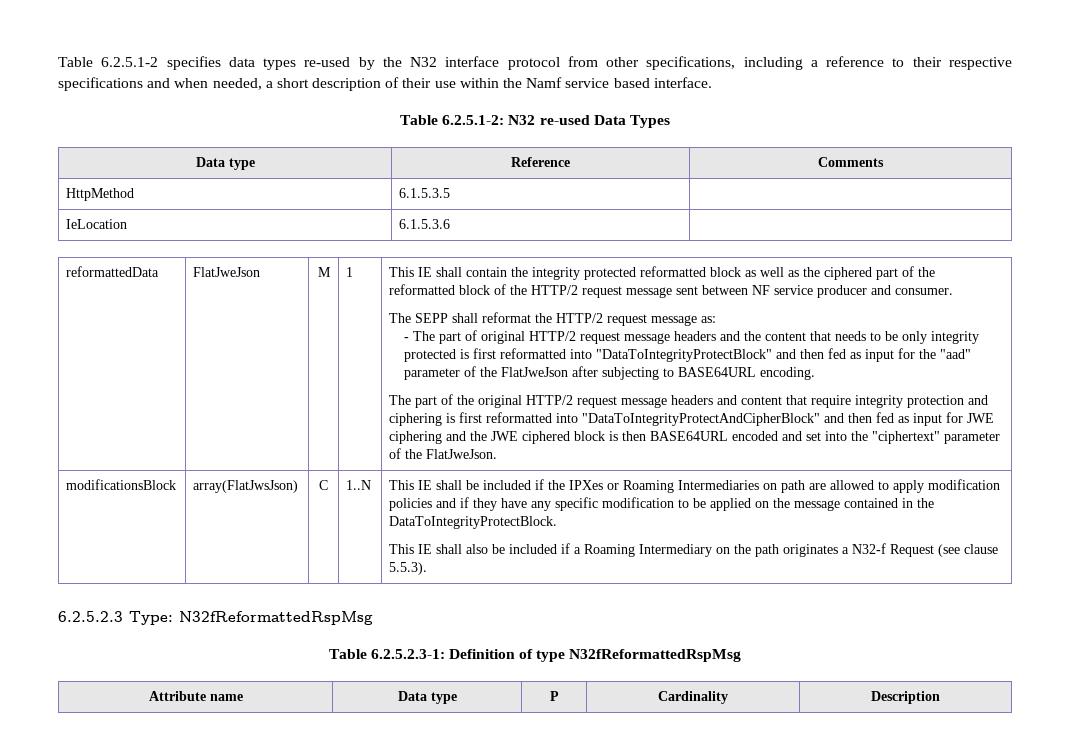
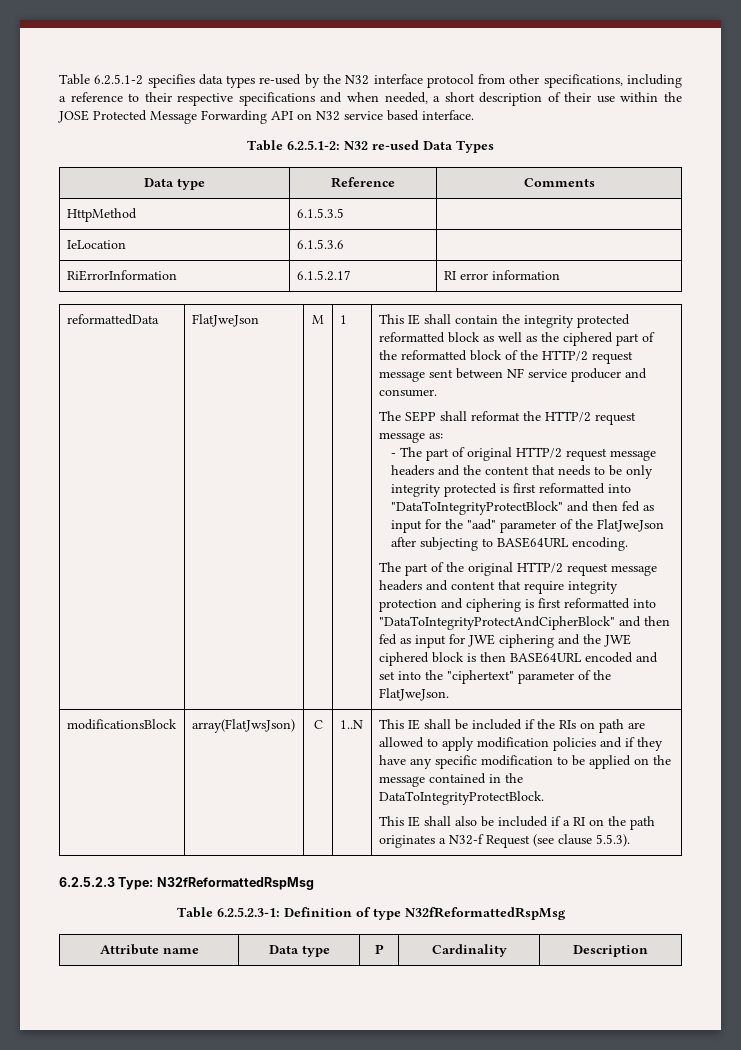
- Table 6.2.5.1-2 specifies data types re-used by the N32 interface protocol from other specifications, including a reference to their respective specifications and when needed, a short description of their use within the Namf service based interface.
+ Table 6.2.5.1-2 specifies data types re-used by the N32 interface protocol from other specifications, including a reference to their respective specifications and when needed, a short description of their use within the JOSE Protected Message Forwarding API on N32 service based interface.
+ RiErrorInformation | 6.1.5.2.17 | RI error information
- This IE shall be included if the IPXes or Roaming Intermediaries on path are allowed to apply modification policies and if they have any specific modification to be applied on the message contained in the DataToIntegrityProtectBlock.
+ This IE shall be included if the RIs on path are allowed to apply modification policies and if they have any specific modification to be applied on the message contained in the DataToIntegrityProtectBlock.
- This IE shall also be included if a Roaming Intermediary on the path originates a N32-f Request (see clause 5.5.3).
+ This IE shall also be included if a RI on the path originates a N32-f Request (see clause 5.5.3).

